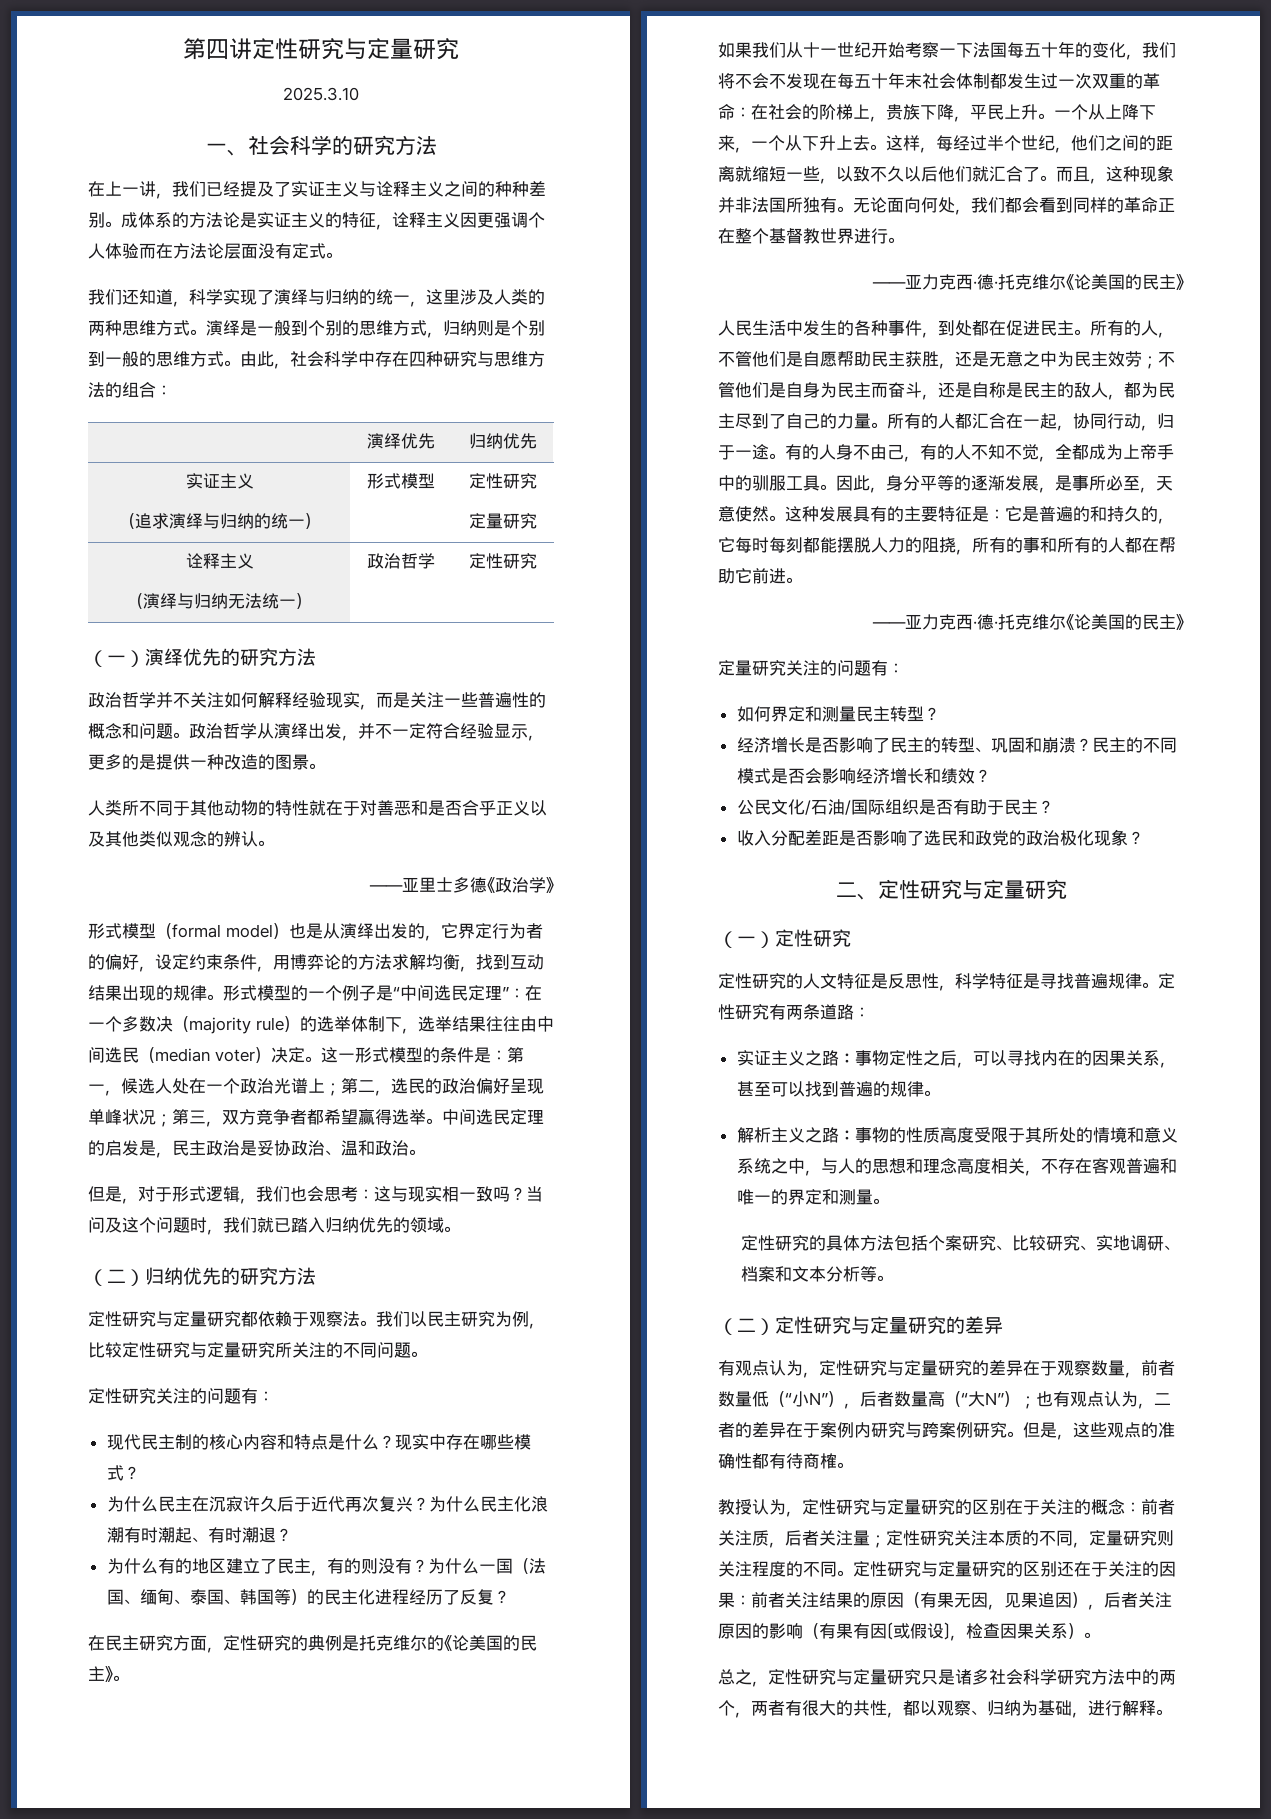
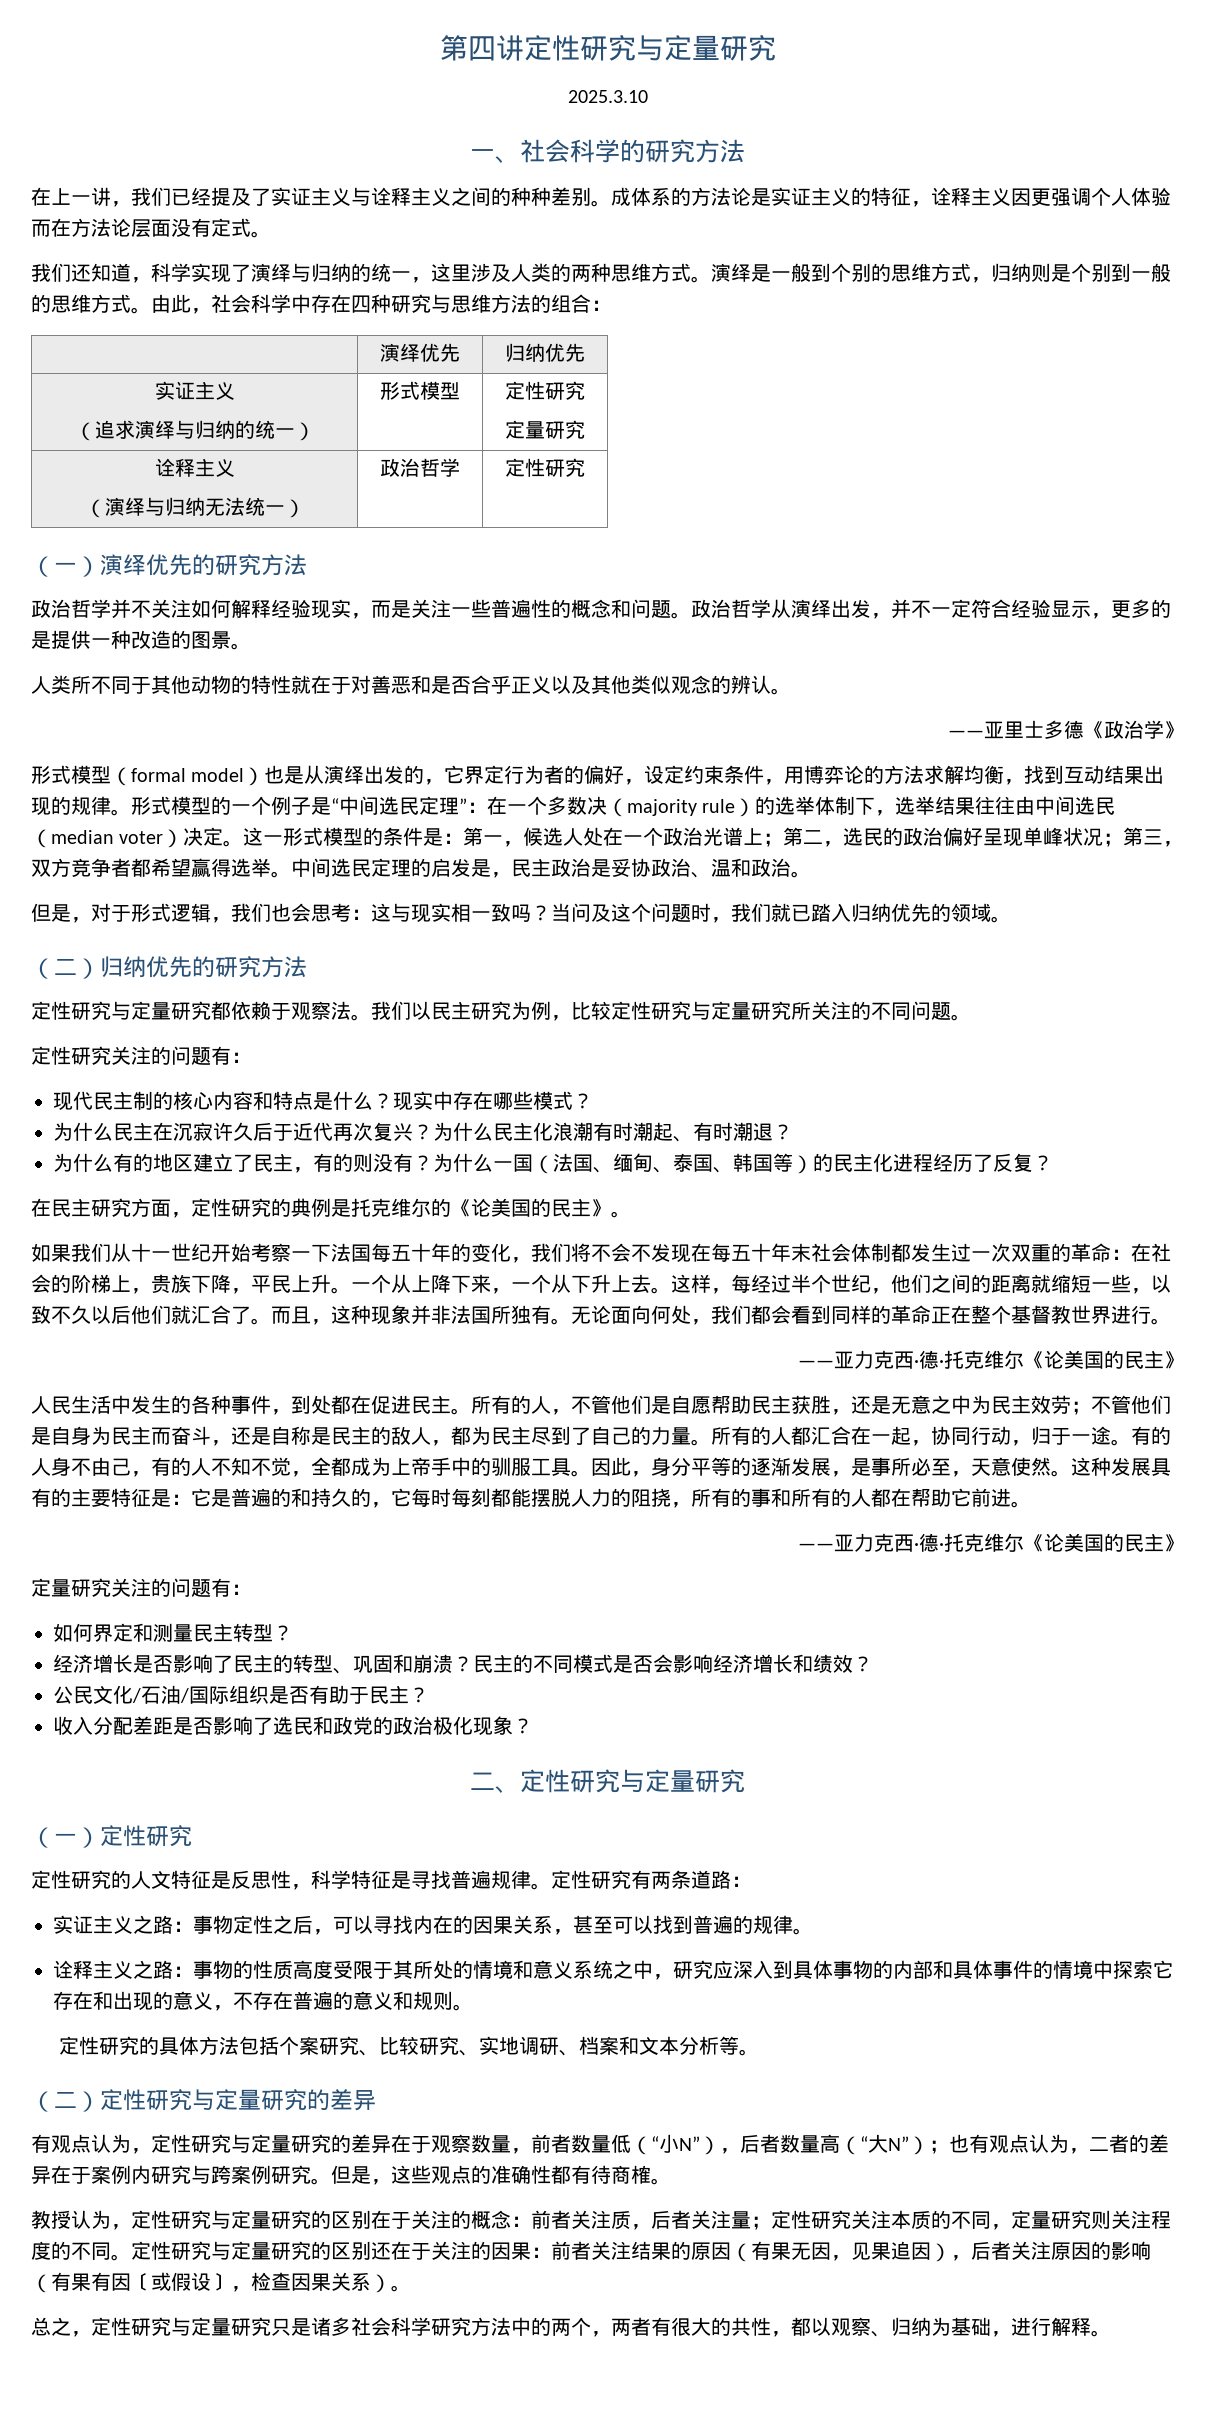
- 解析主义之路：事物的性质高度受限于其所处的情境和意义系统之中，与人的思想和理念高度相关，不存在客观普遍和唯一的界定和测量。
+ 诠释主义之路：事物的性质高度受限于其所处的情境和意义系统之中，研究应深入到具体事物的内部和具体事件的情境中探索它存在和出现的意义，不存在普遍的意义和规则。

